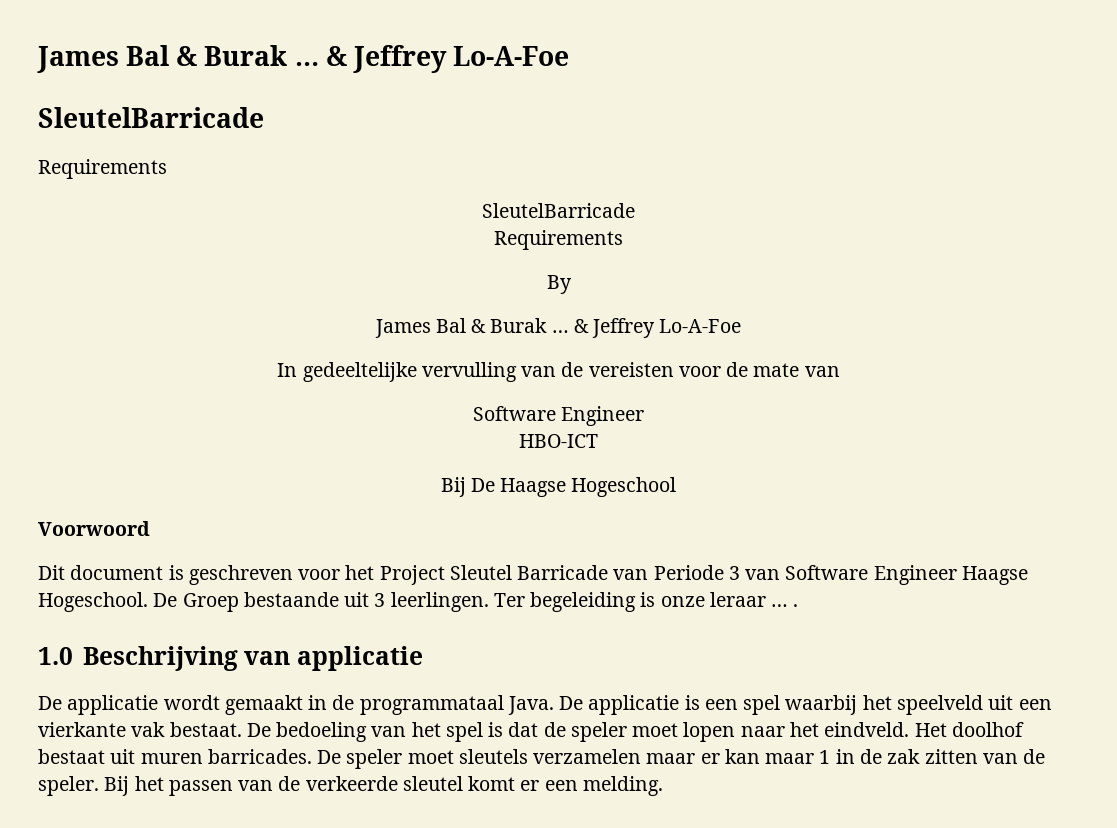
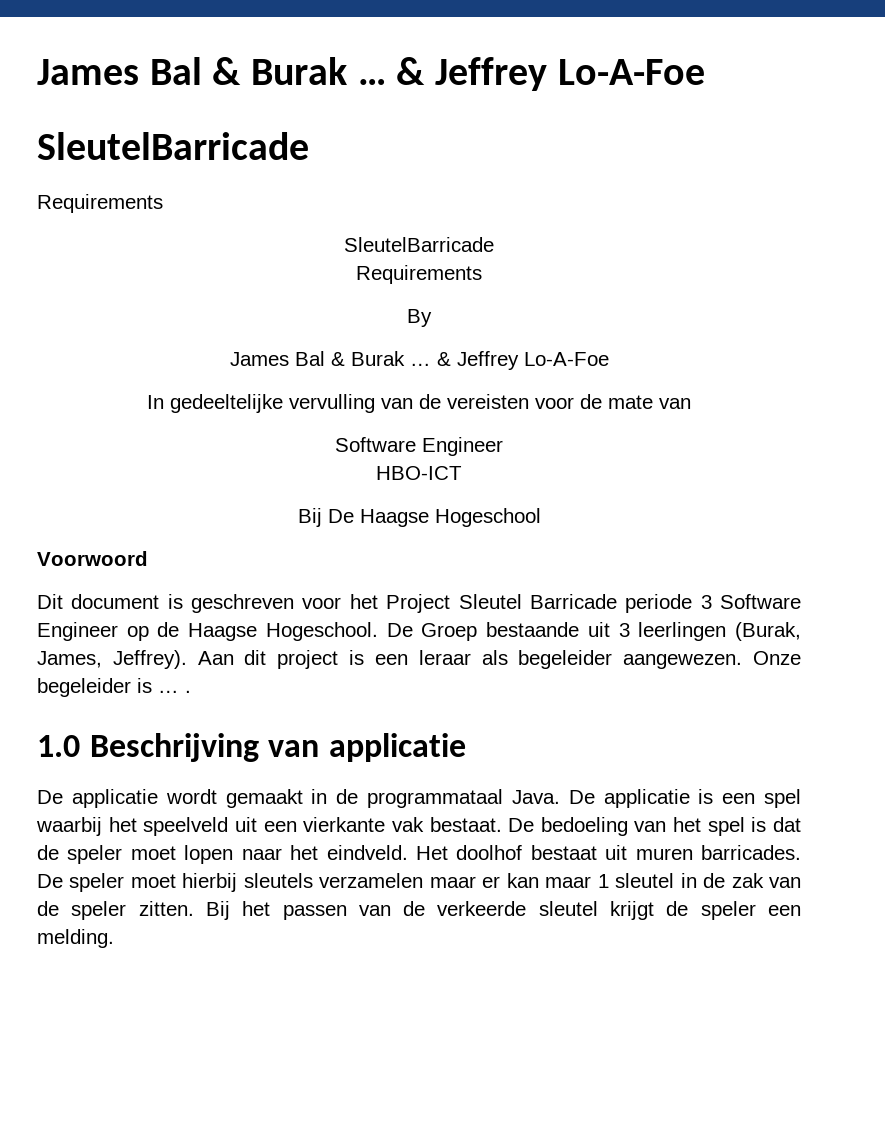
- Dit document is geschreven voor het Project Sleutel Barricade van Periode 3 van Software Engineer Haagse Hogeschool.
+ Dit document is geschreven voor het Project Sleutel Barricade periode 3 Software Engineer op de Haagse Hogeschool.
- De Groep bestaande uit 3 leerlingen. Ter begeleiding is onze leraar … .
+ De Groep bestaande uit 3 leerlingen (Burak, James, Jeffrey). Aan dit project is een leraar als begeleider aangewezen. Onze begeleider is … .
- De speler moet sleutels verzamelen maar er kan maar 1 in de zak zitten van de speler.
+ De speler moet hierbij sleutels verzamelen maar er kan maar 1 sleutel in de zak van de speler zitten.
- Bij het passen van de verkeerde sleutel komt er een melding.
+ Bij het passen van de verkeerde sleutel krijgt de speler een melding.

